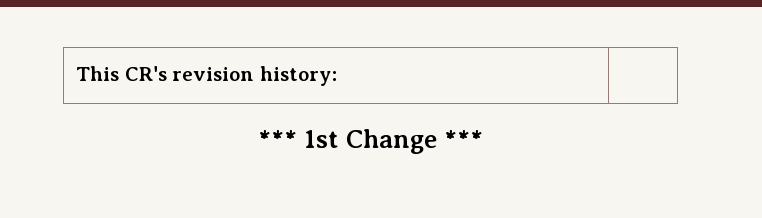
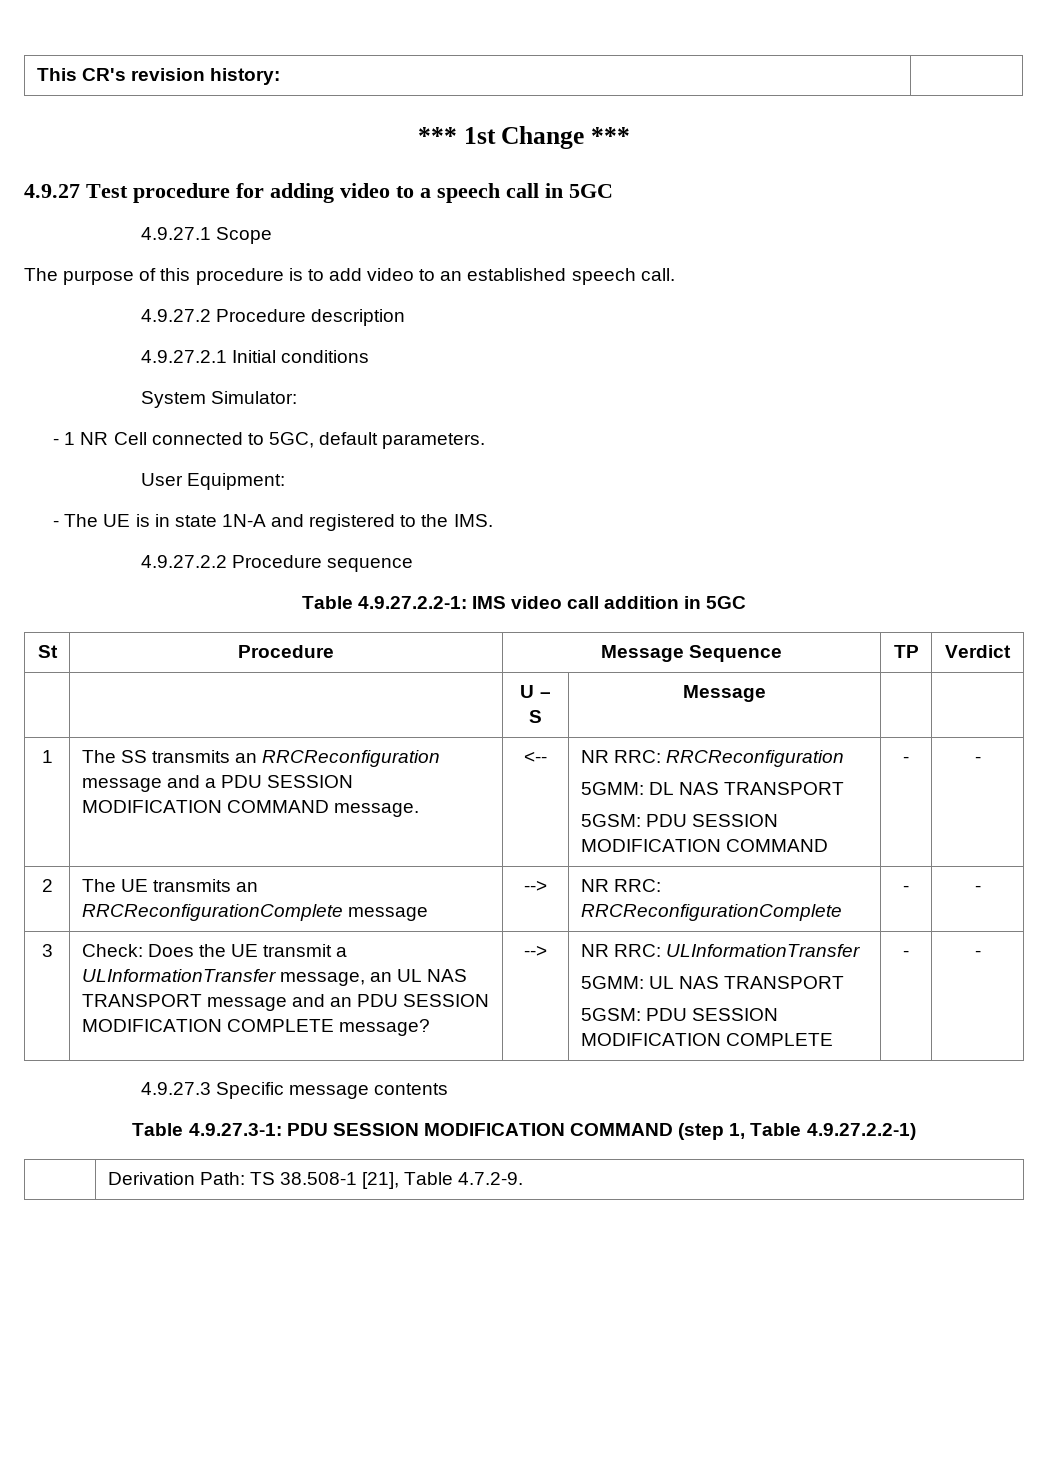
+ 4.9.27 Test procedure for adding video to a speech call in 5GC
+ 4.9.27.1 Scope
+ The purpose of this procedure is to add video to an established speech call.
+ 4.9.27.2 Procedure description
+ 4.9.27.2.1 Initial conditions
+ System Simulator:
+ - 1 NR Cell connected to 5GC, default parameters.
+ User Equipment:
+ - The UE is in state 1N-A and registered to the IMS.
+ 4.9.27.2.2 Procedure sequence
+ Table 4.9.27.2.2-1: IMS video call addition in 5GC
+ St | Procedure | Message Sequence | TP | Verdict
+ | | U – S | Message | |
+ 1 | The SS transmits an RRCReconfiguration message and a PDU SESSION MODIFICATION COMMAND message. | <-- | NR RRC: RRCReconfiguration
+ 5GMM: DL NAS TRANSPORT
+ 5GSM: PDU SESSION MODIFICATION COMMAND | - | -
+ 2 | The UE transmits an RRCReconfigurationComplete message | --> | NR RRC: RRCReconfigurationComplete | - | -
+ 3 | Check: Does the UE transmit a ULInformationTransfer message, an UL NAS TRANSPORT message and an PDU SESSION MODIFICATION COMPLETE message? | --> | NR RRC: ULInformationTransfer
+ 5GMM: UL NAS TRANSPORT
+ 5GSM: PDU SESSION MODIFICATION COMPLETE | - | -
+ 4.9.27.3 Specific message contents
+ Table 4.9.27.3-1: PDU SESSION MODIFICATION COMMAND (step 1, Table 4.9.27.2.2-1)
+ | Derivation Path: TS 38.508-1 [21], Table 4.7.2-9.

